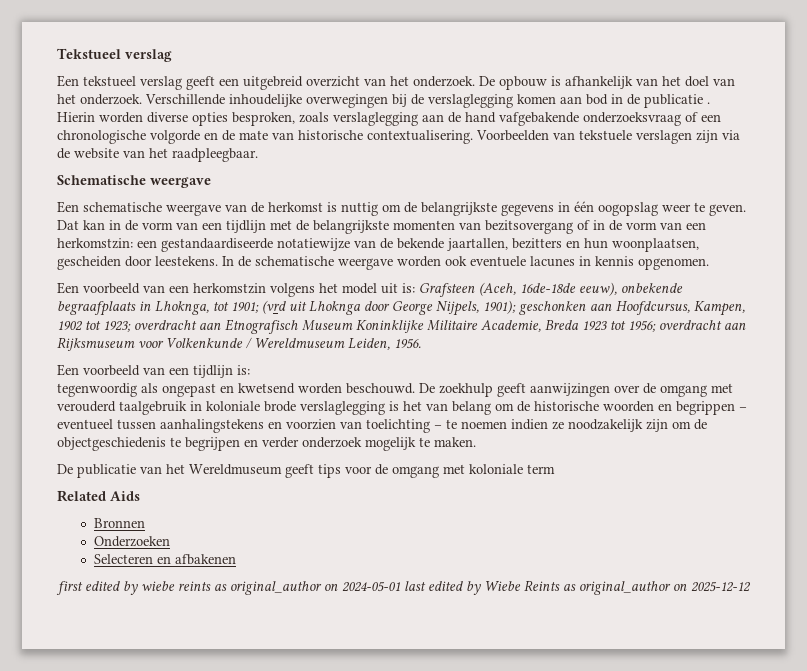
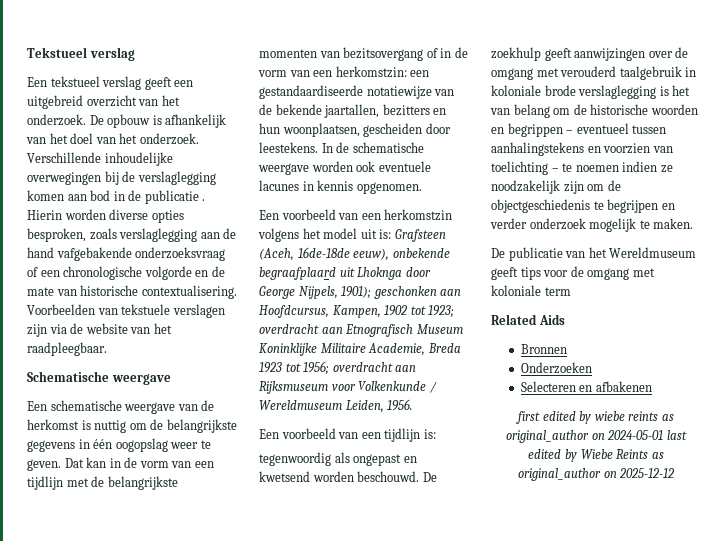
- Een voorbeeld van een herkomstzin volgens het model uit is: Grafsteen (Aceh, 16de-18de eeuw), onbekende begraafplaats in Lhoknga, tot 1901; (vrd uit Lhoknga door George Nijpels, 1901); geschonken aan Hoofdcursus, Kampen, 1902 tot 1923; overdracht aan Etnografisch Museum Koninklijke Militaire Academie, Breda 1923 tot 1956; overdracht aan Rijksmuseum voor Volkenkunde / Wereldmuseum Leiden, 1956.
+ Een voorbeeld van een herkomstzin volgens het model uit is: Grafsteen (Aceh, 16de-18de eeuw), onbekende begraafplaard uit Lhoknga door George Nijpels, 1901); geschonken aan Hoofdcursus, Kampen, 1902 tot 1923; overdracht aan Etnografisch Museum Koninklijke Militaire Academie, Breda 1923 tot 1956; overdracht aan Rijksmuseum voor Volkenkunde / Wereldmuseum Leiden, 1956.

